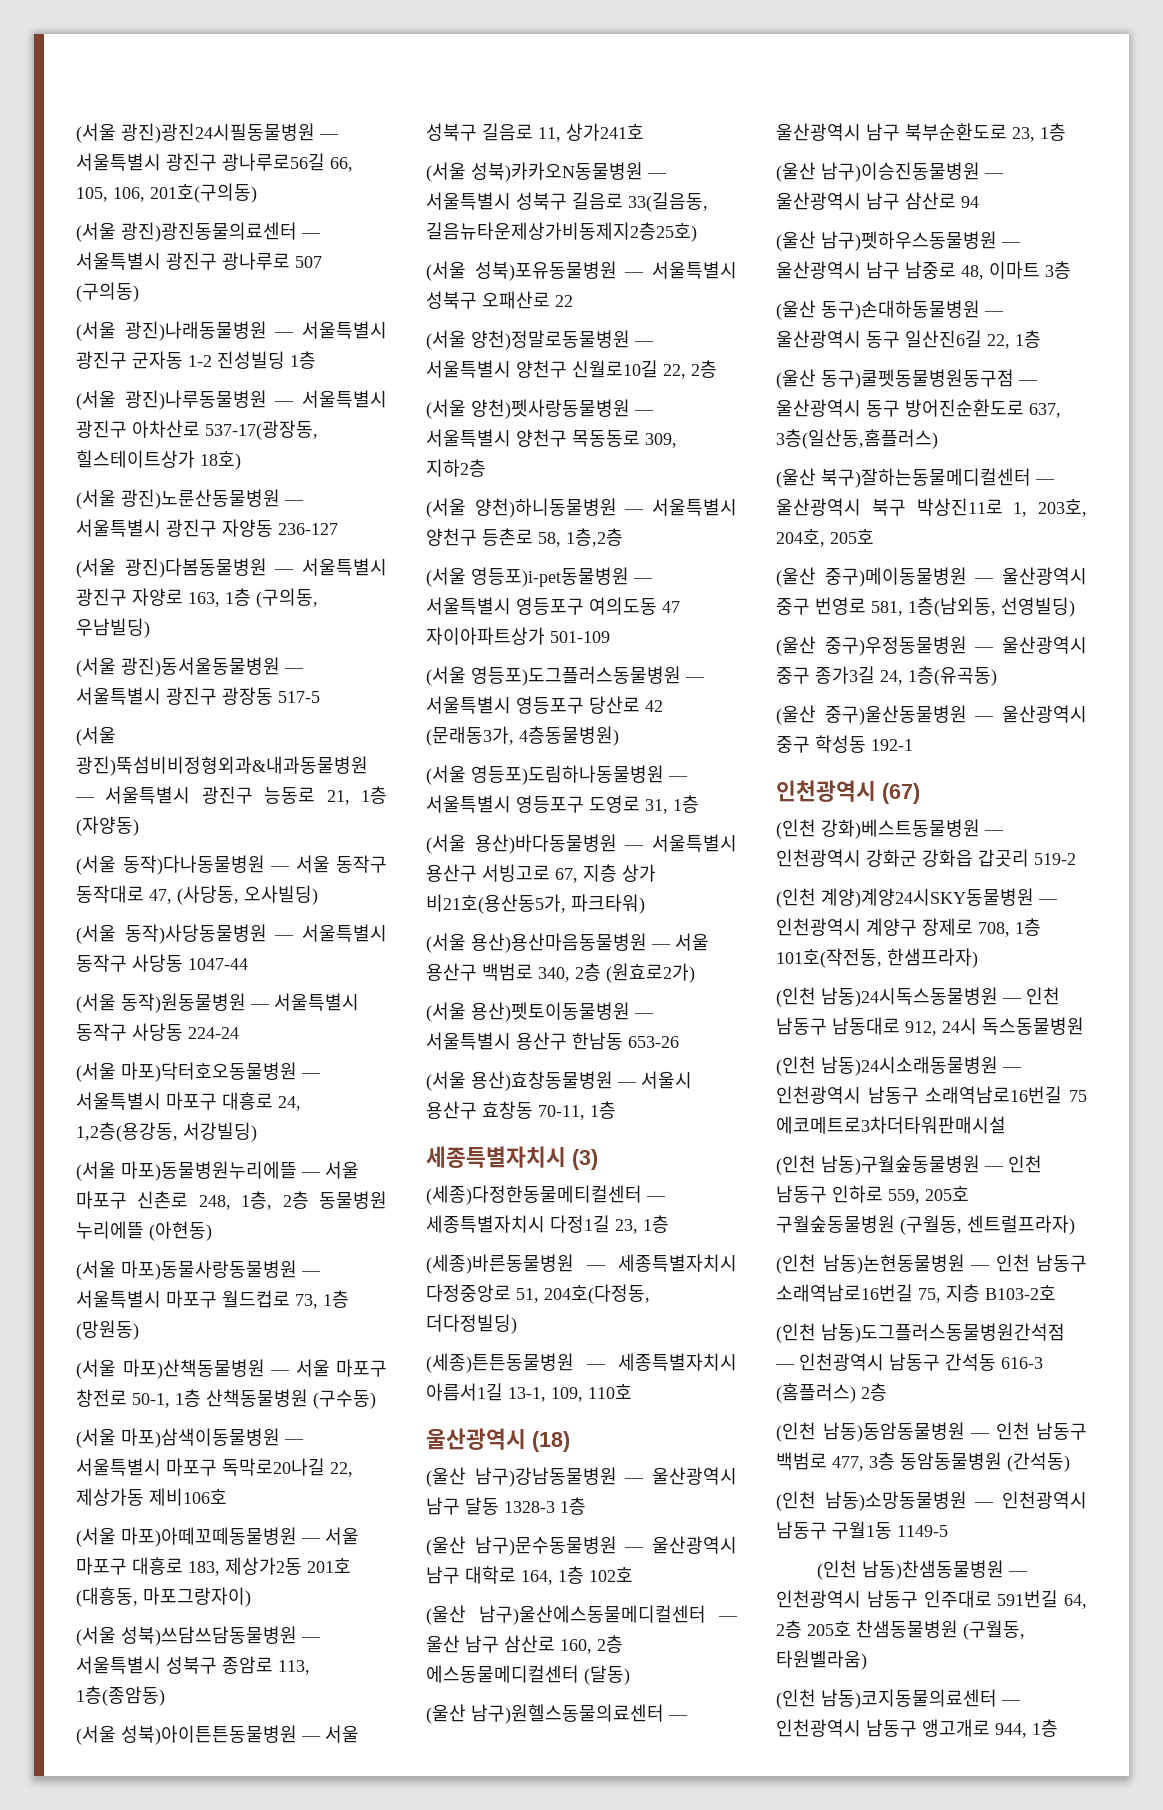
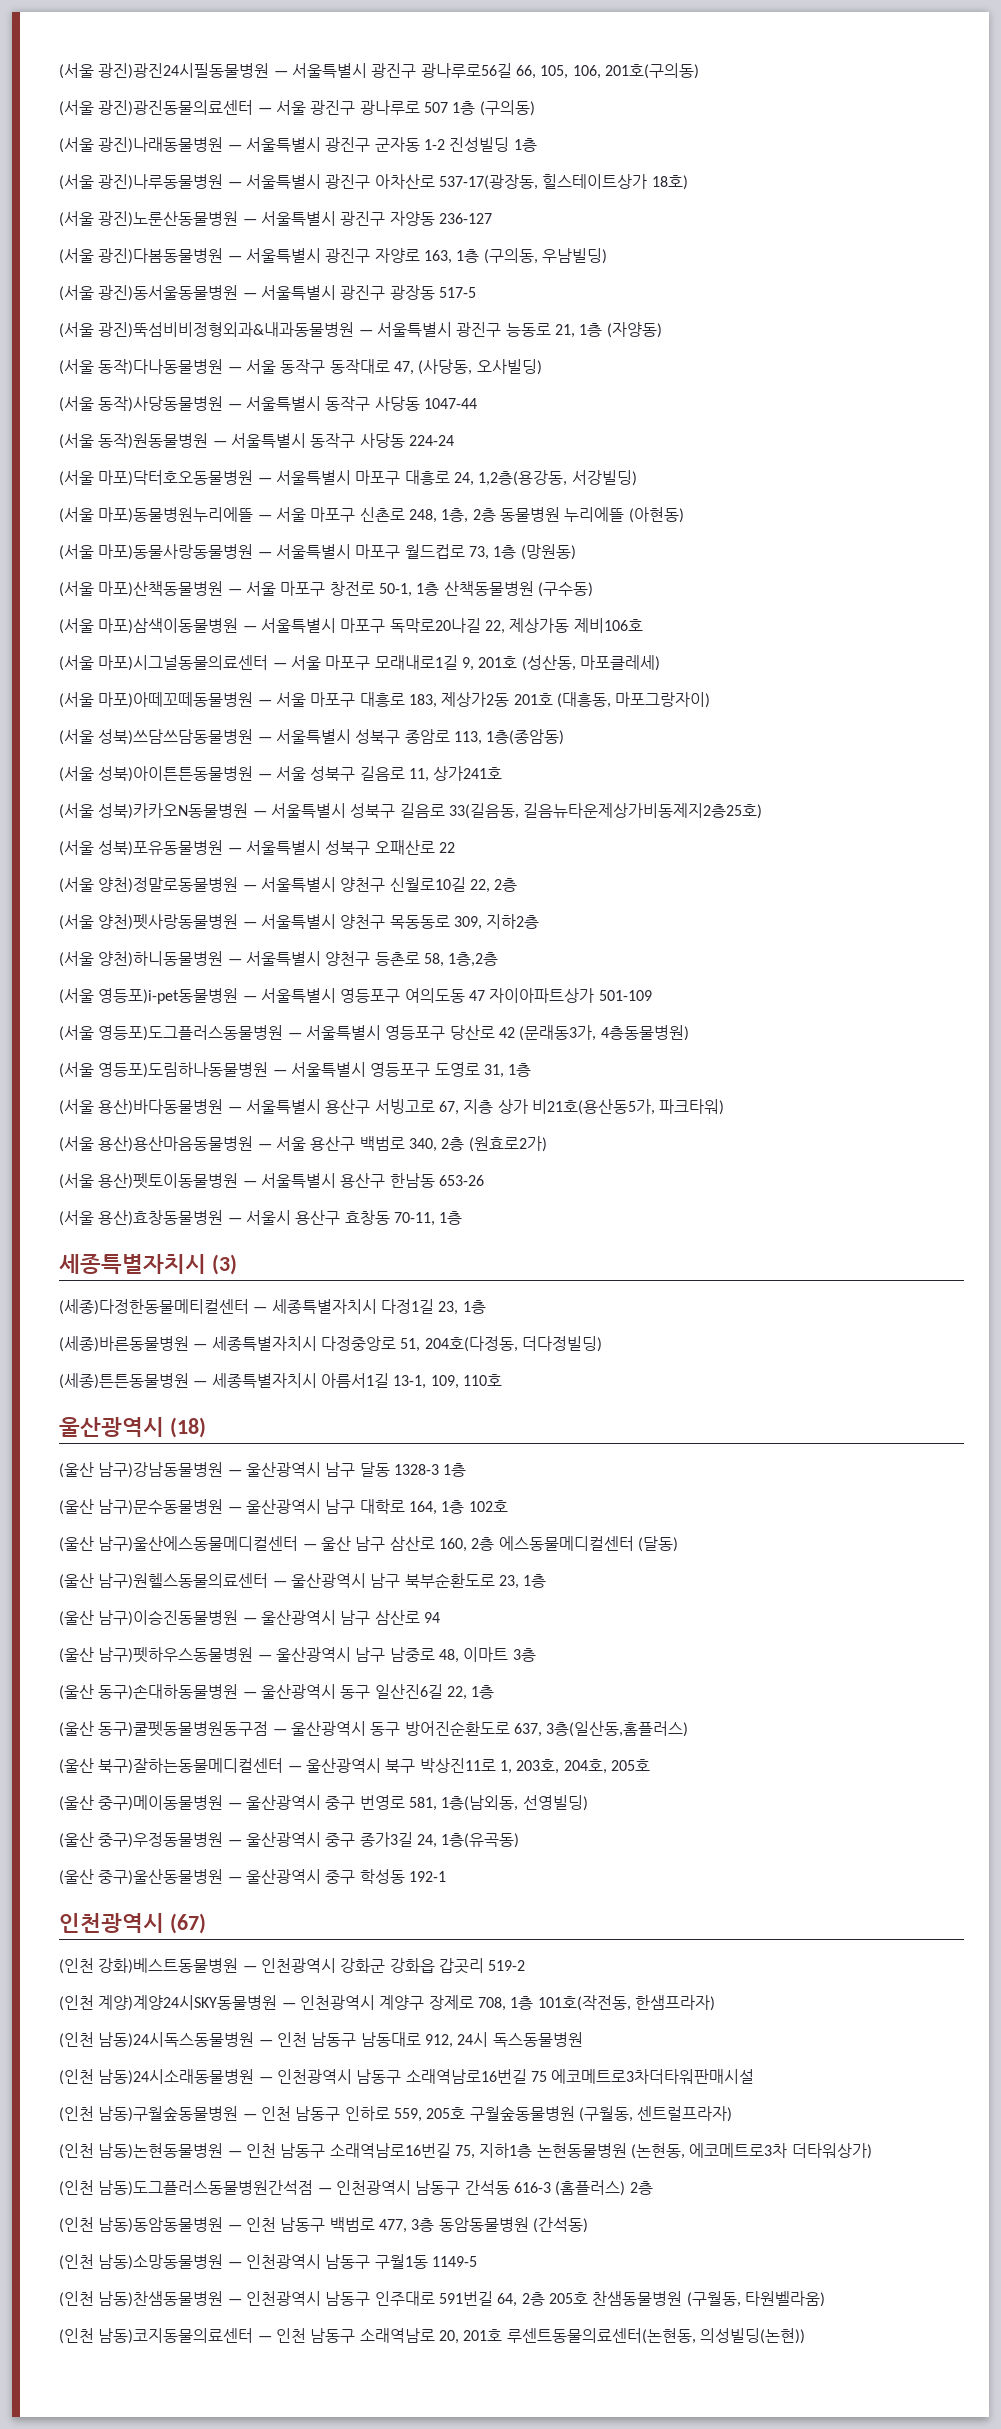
- (서울 광진)광진동물의료센터 — 서울특별시 광진구 광나루로 507 (구의동)
+ (서울 광진)광진동물의료센터 — 서울 광진구 광나루로 507 1층 (구의동)
+ (서울 마포)시그널동물의료센터 — 서울 마포구 모래내로1길 9, 201호 (성산동, 마포클레세)
- (인천 남동)논현동물병원 — 인천 남동구 소래역남로16번길 75, 지층 B103-2호
+ (인천 남동)논현동물병원 — 인천 남동구 소래역남로16번길 75, 지하1층 논현동물병원 (논현동, 에코메트로3차 더타워상가)
- (인천 남동)코지동물의료센터 — 인천광역시 남동구 앵고개로 944, 1층
+ (인천 남동)코지동물의료센터 — 인천 남동구 소래역남로 20, 201호 루센트동물의료센터(논현동, 의성빌딩(논현))

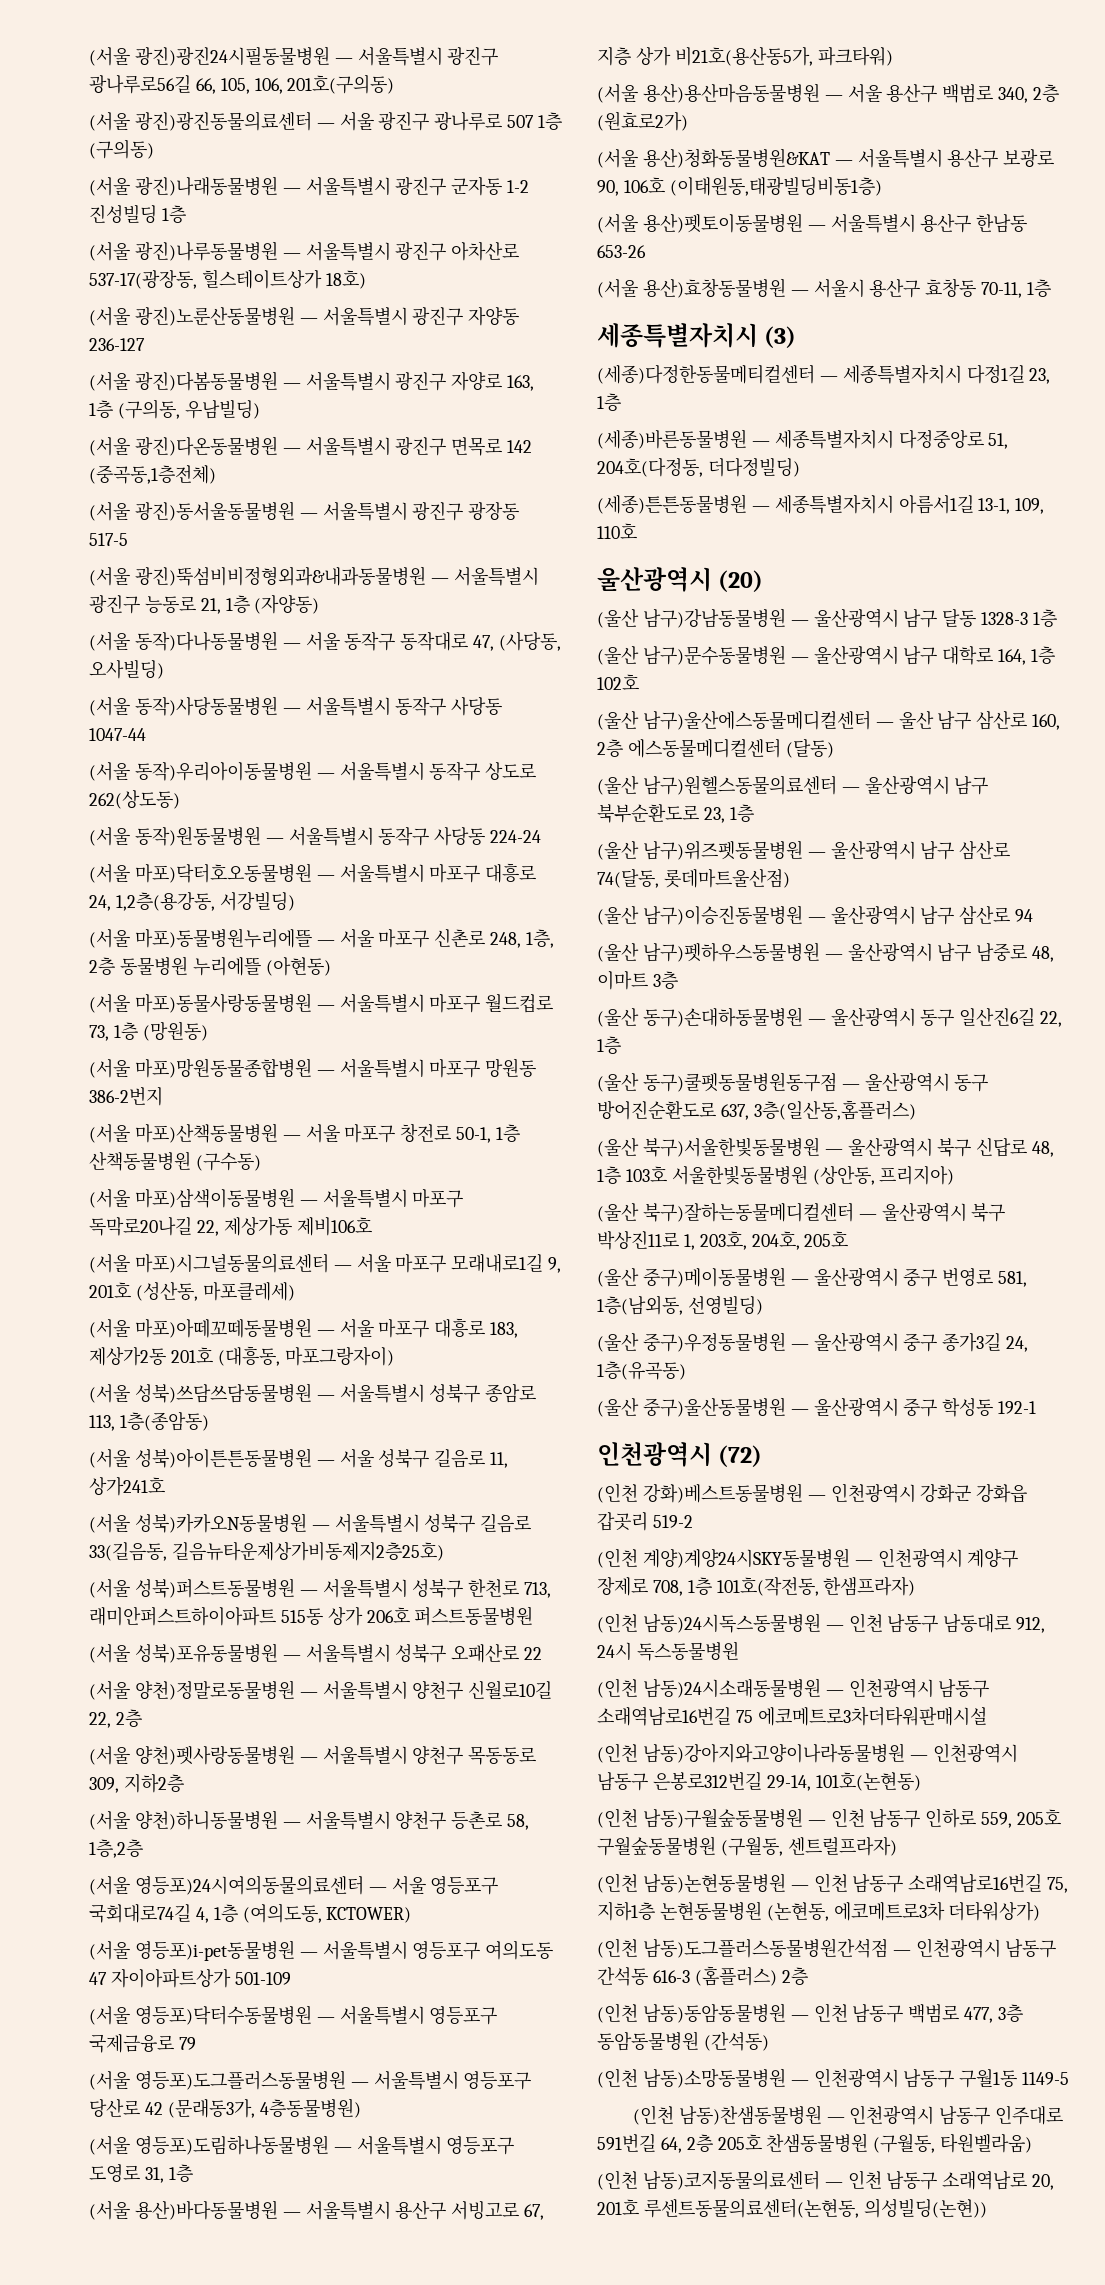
+ (서울 광진)다온동물병원 — 서울특별시 광진구 면목로 142 (중곡동,1층전체)
+ (서울 동작)우리아이동물병원 — 서울특별시 동작구 상도로 262(상도동)
+ (서울 마포)망원동물종합병원 — 서울특별시 마포구 망원동 386-2번지
+ (서울 성북)퍼스트동물병원 — 서울특별시 성북구 한천로 713, 래미안퍼스트하이아파트 515동 상가 206호 퍼스트동물병원
+ (서울 영등포)24시여의동물의료센터 — 서울 영등포구 국회대로74길 4, 1층 (여의도동, KCTOWER)
+ (서울 영등포)닥터수동물병원 — 서울특별시 영등포구 국제금융로 79
+ (서울 용산)청화동물병원&KAT — 서울특별시 용산구 보광로 90, 106호 (이태원동,태광빌딩비동1층)
- 울산광역시 (18)
+ 울산광역시 (20)
+ (울산 남구)위즈펫동물병원 — 울산광역시 남구 삼산로 74(달동, 롯데마트울산점)
+ (울산 북구)서울한빛동물병원 — 울산광역시 북구 신답로 48, 1층 103호 서울한빛동물병원 (상안동, 프리지아)
- 인천광역시 (67)
+ 인천광역시 (72)
+ (인천 남동)강아지와고양이나라동물병원 — 인천광역시 남동구 은봉로312번길 29-14, 101호(논현동)

